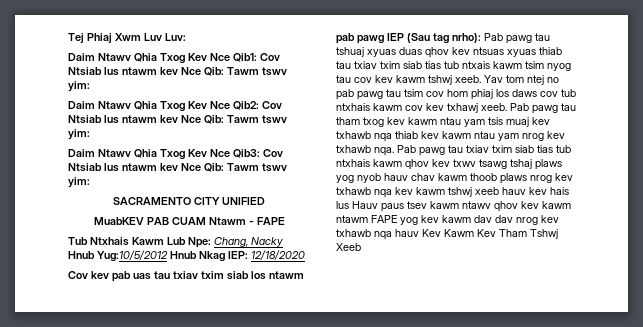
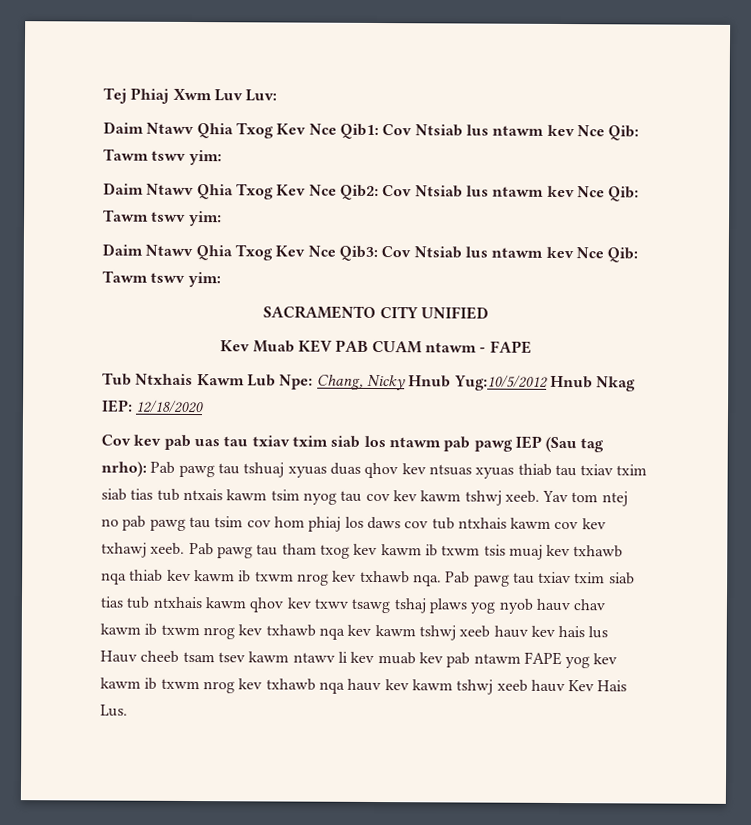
- MuabKEV PAB CUAM Ntawm - FAPE
+ Kev Muab KEV PAB CUAM ntawm - FAPE
- Tub Ntxhais Kawm Lub Npe: Chang, Nacky Hnub Yug:10/5/2012 Hnub Nkag IEP: 12/18/2020
+ Tub Ntxhais Kawm Lub Npe: Chang, Nicky Hnub Yug:10/5/2012 Hnub Nkag IEP: 12/18/2020
- Pab pawg tau tham txog kev kawm ntau yam tsis muaj kev txhawb nqa thiab kev kawm ntau yam nrog kev txhawb nqa.
+ Pab pawg tau tham txog kev kawm ib txwm tsis muaj kev txhawb nqa thiab kev kawm ib txwm nrog kev txhawb nqa.
- Pab pawg tau txiav txim siab tias tub ntxhais kawm qhov kev txwv tsawg tshaj plaws yog nyob hauv chav kawm thoob plaws nrog kev txhawb nqa kev kawm tshwj xeeb hauv kev hais lus Hauv paus tsev kawm ntawv qhov kev kawm ntawm FAPE yog kev kawm dav dav nrog kev txhawb nqa hauv Kev Kawm Kev Tham Tshwj Xeeb
+ Pab pawg tau txiav txim siab tias tub ntxhais kawm qhov kev txwv tsawg tshaj plaws yog nyob hauv chav kawm ib txwm nrog kev txhawb nqa kev kawm tshwj xeeb hauv kev hais lus Hauv cheeb tsam tsev kawm ntawv li kev muab kev pab ntawm FAPE yog kev kawm ib txwm nrog kev txhawb nqa hauv kev kawm tshwj xeeb hauv Kev Hais Lus.

